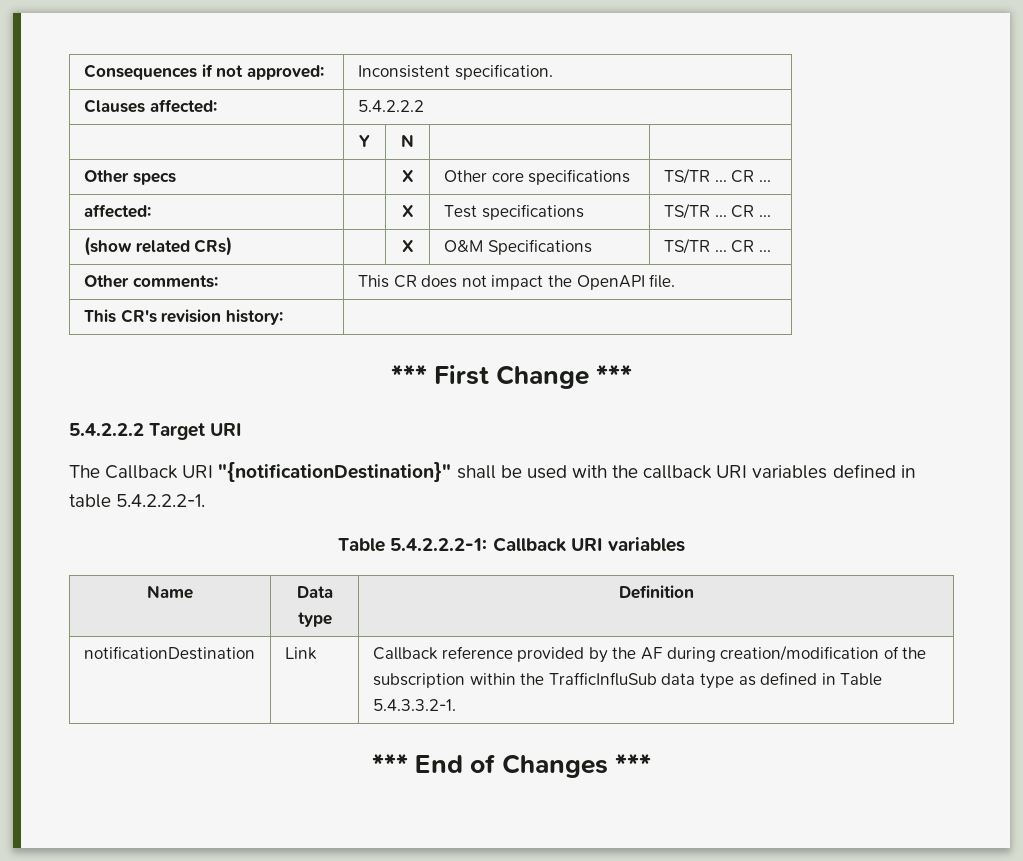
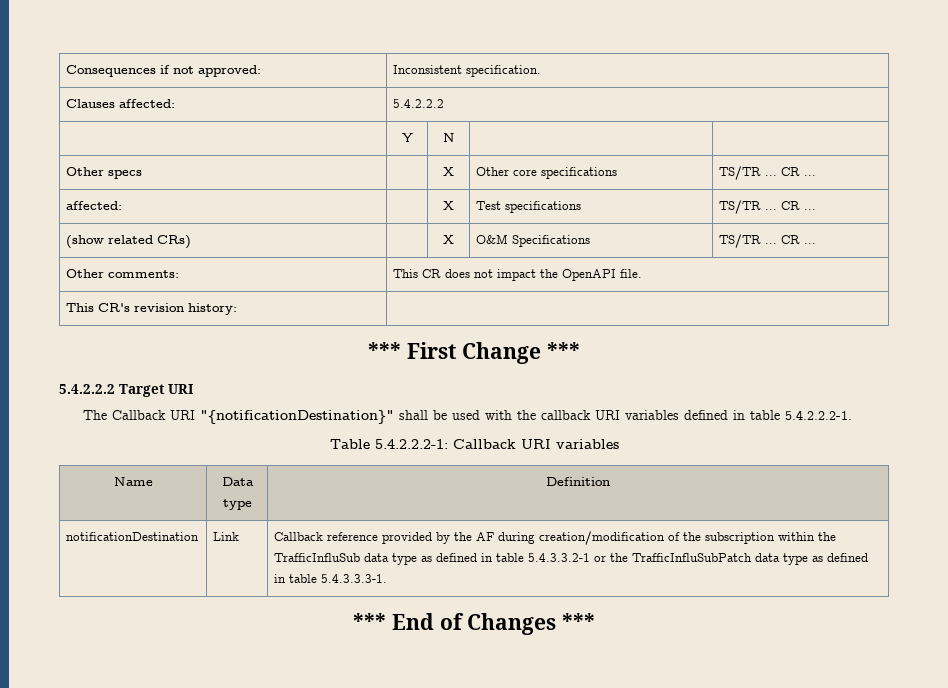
- notificationDestination | Link | Callback reference provided by the AF during creation/modification of the subscription within the TrafficInfluSub data type as defined in Table 5.4.3.3.2-1.
+ notificationDestination | Link | Callback reference provided by the AF during creation/modification of the subscription within the TrafficInfluSub data type as defined in table 5.4.3.3.2-1 or the TrafficInfluSubPatch data type as defined in table 5.4.3.3.3-1.

